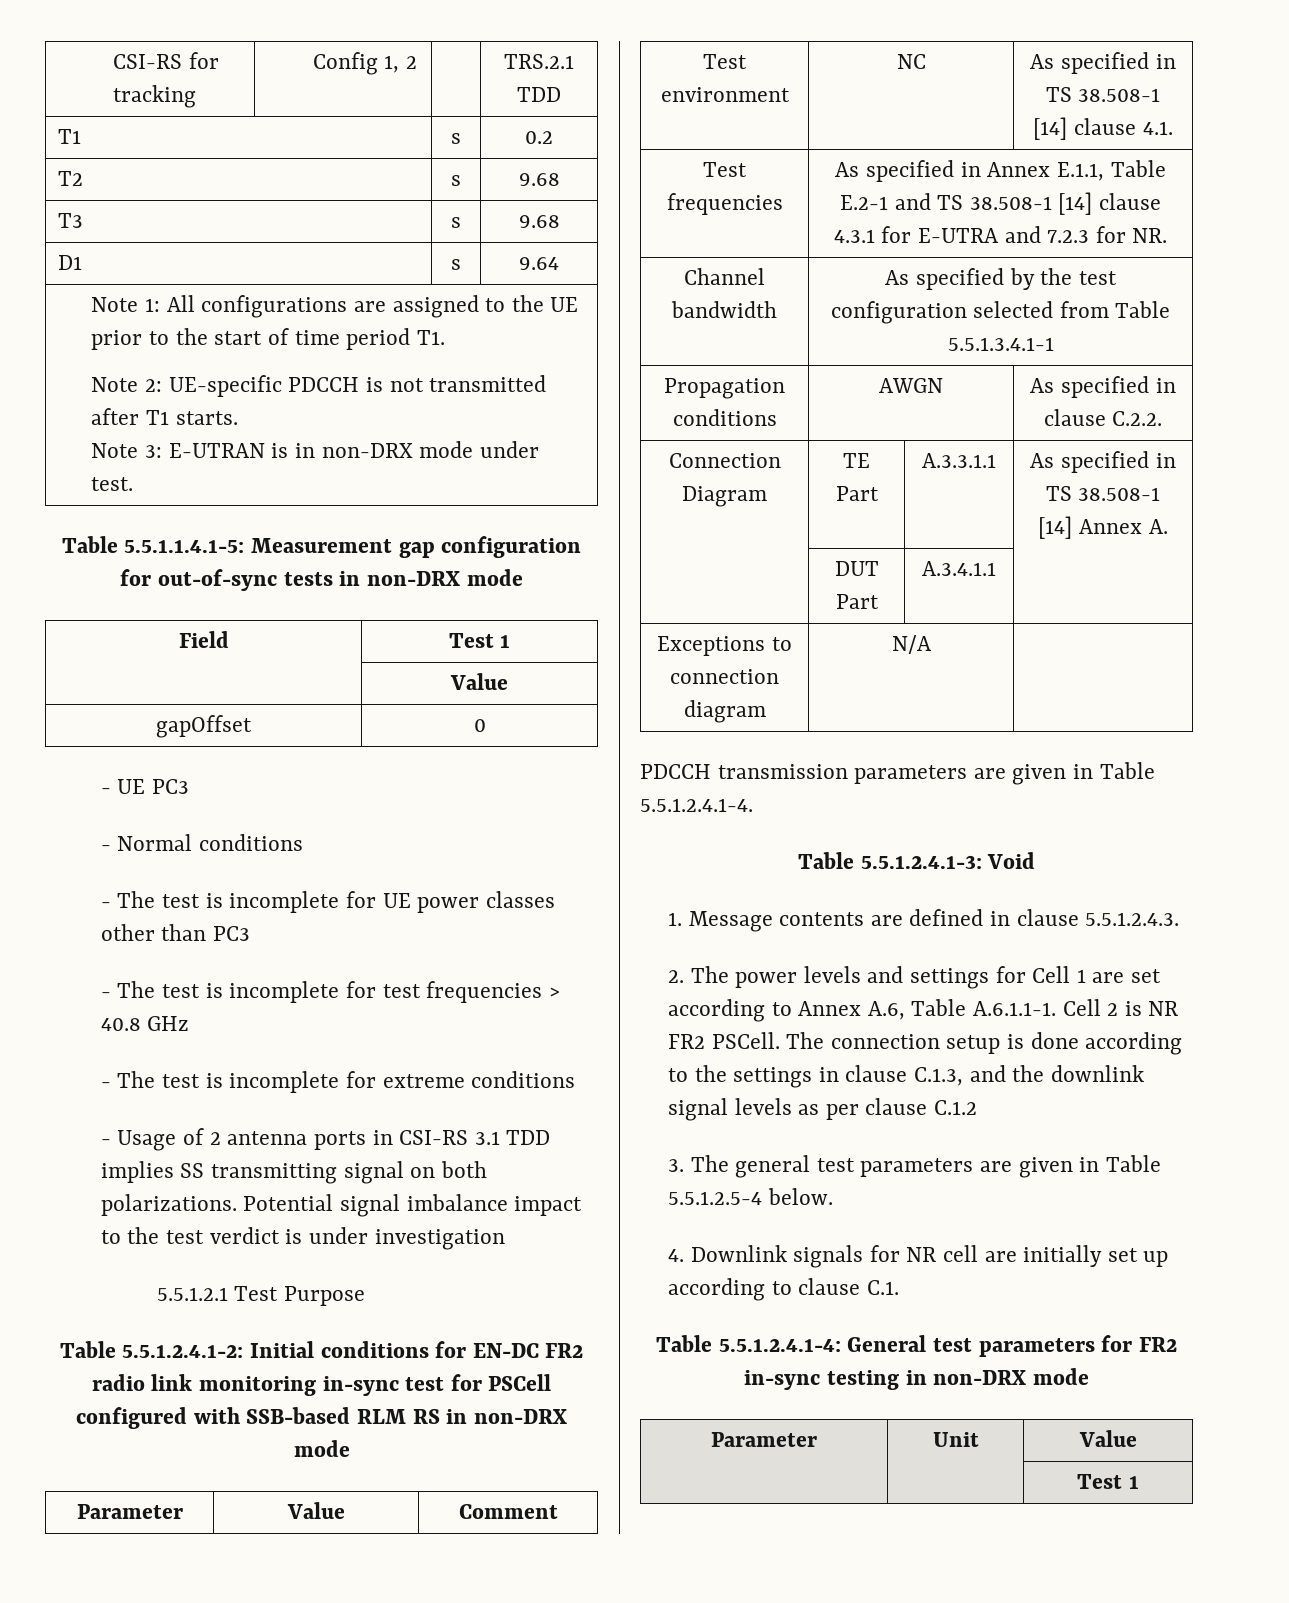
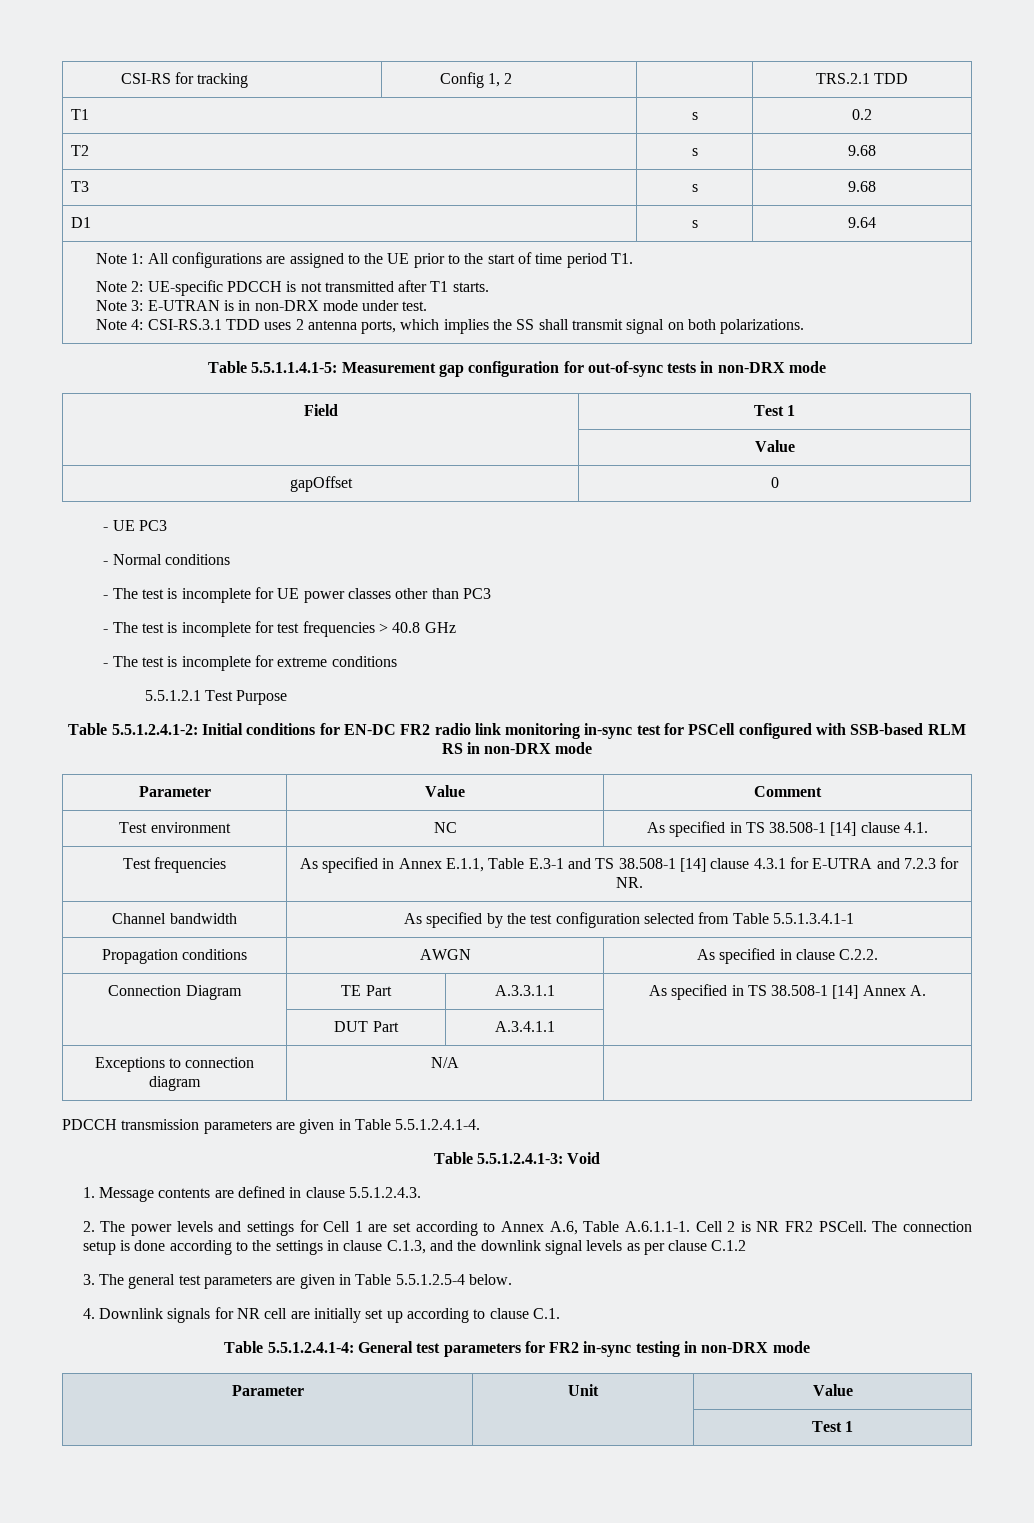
+ Note 4: CSI-RS.3.1 TDD uses 2 antenna ports, which implies the SS shall transmit signal on both polarizations.
- - Usage of 2 antenna ports in CSI-RS 3.1 TDD implies SS transmitting signal on both polarizations. Potential signal imbalance impact to the test verdict is under investigation
- Test frequencies | As specified in Annex E.1.1, Table E.2-1 and TS 38.508-1 [14] clause 4.3.1 for E-UTRA and 7.2.3 for NR.
+ Test frequencies | As specified in Annex E.1.1, Table E.3-1 and TS 38.508-1 [14] clause 4.3.1 for E-UTRA and 7.2.3 for NR.

